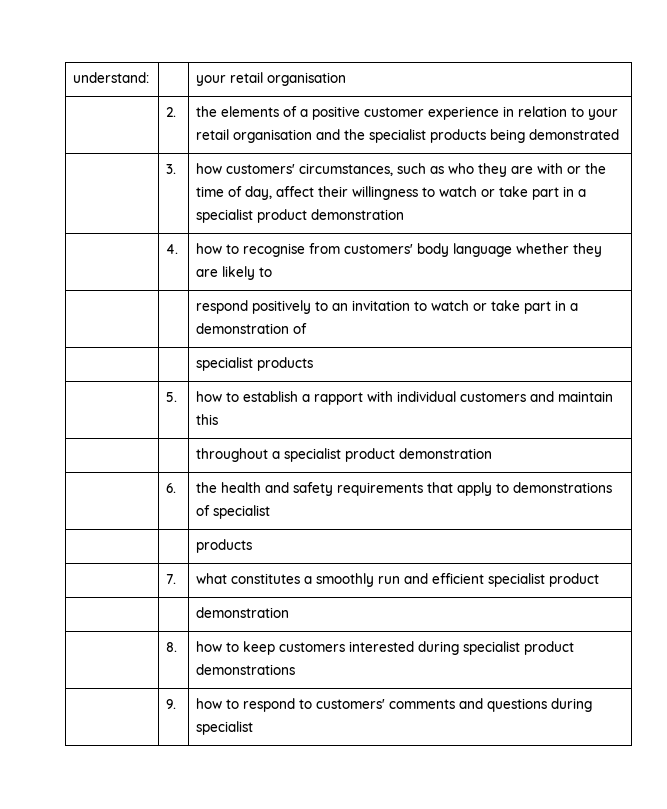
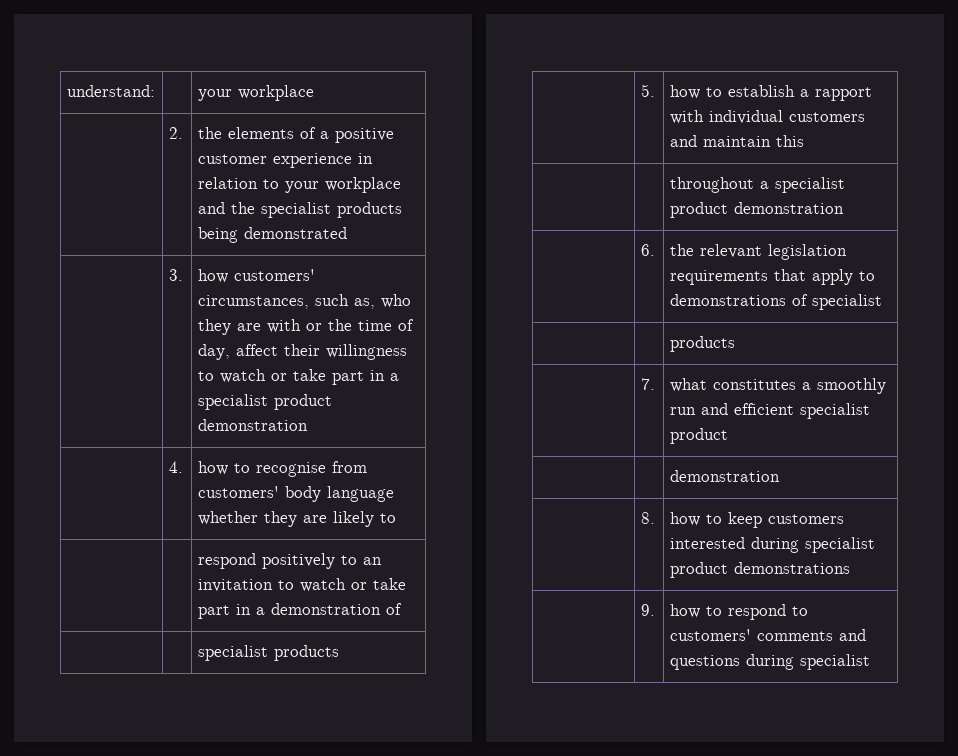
- understand: | | your retail organisation
+ understand: | | your workplace
- | 2. | the elements of a positive customer experience in relation to your retail organisation and the specialist products being demonstrated
+ | 2. | the elements of a positive customer experience in relation to your workplace and the specialist products being demonstrated
- | 3. | how customers' circumstances, such as who they are with or the time of day, affect their willingness to watch or take part in a specialist product demonstration
+ | 3. | how customers' circumstances, such as, who they are with or the time of day, affect their willingness to watch or take part in a specialist product demonstration
- | 6. | the health and safety requirements that apply to demonstrations of specialist
+ | 6. | the relevant legislation requirements that apply to demonstrations of specialist

